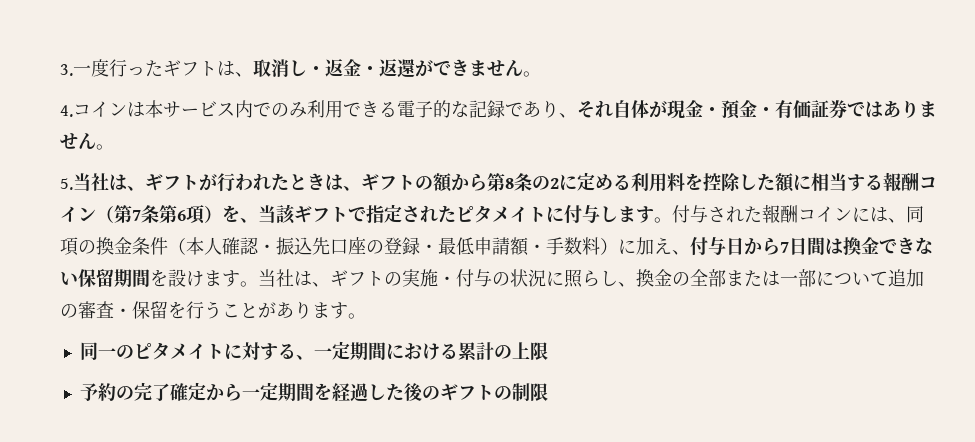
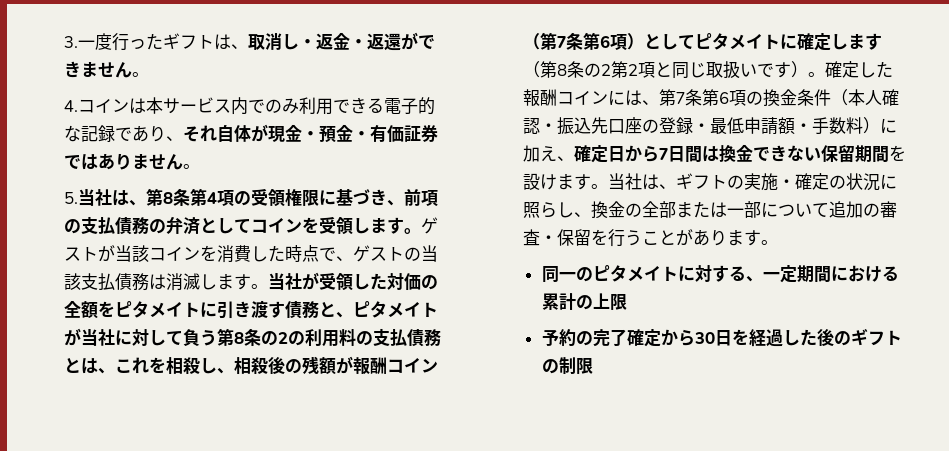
- 5.当社は、ギフトが行われたときは、ギフトの額から第8条の2に定める利用料を控除した額に相当する報酬コイン（第7条第6項）を、当該ギフトで指定されたピタメイトに付与します。付与された報酬コインには、同項の換金条件（本人確認・振込先口座の登録・最低申請額・手数料）に加え、付与日から7日間は換金できない保留期間を設けます。
+ 5.当社は、第8条第4項の受領権限に基づき、前項の支払債務の弁済としてコインを受領します。ゲストが当該コインを消費した時点で、ゲストの当該支払債務は消滅します。当社が受領した対価の全額をピタメイトに引き渡す債務と、ピタメイトが当社に対して負う第8条の2の利用料の支払債務とは、これを相殺し、相殺後の残額が報酬コイン（第7条第6項）としてピタメイトに確定します（第8条の2第2項と同じ取扱いです）。確定した報酬コインには、第7条第6項の換金条件（本人確認・振込先口座の登録・最低申請額・手数料）に加え、確定日から7日間は換金できない保留期間を設けます。
- 当社は、ギフトの実施・付与の状況に照らし、換金の全部または一部について追加の審査・保留を行うことがあります。
+ 当社は、ギフトの実施・確定の状況に照らし、換金の全部または一部について追加の審査・保留を行うことがあります。
- 予約の完了確定から一定期間を経過した後のギフトの制限
+ 予約の完了確定から30日を経過した後のギフトの制限

